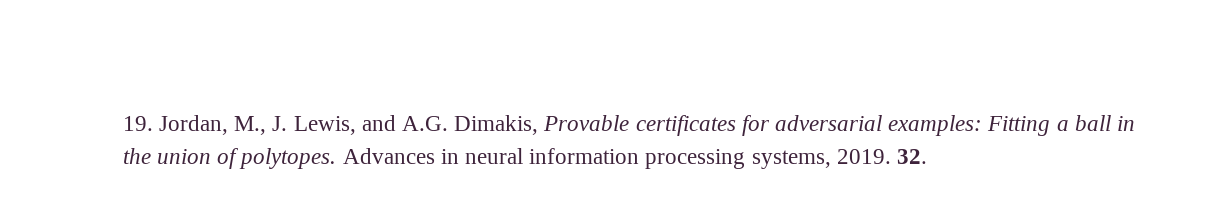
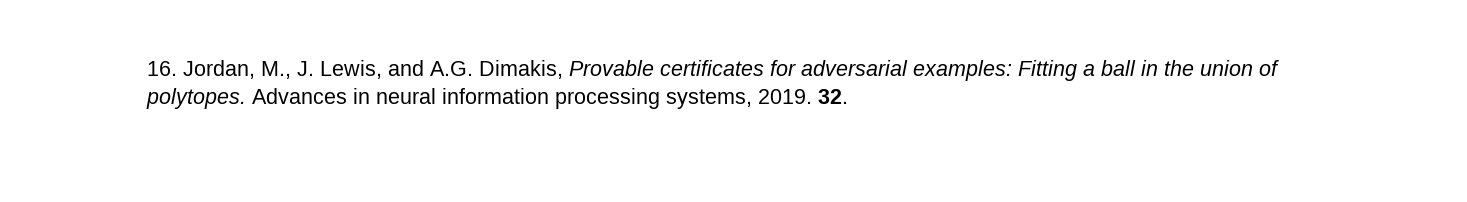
- 19. Jordan, M., J. Lewis, and A.G. Dimakis, Provable certificates for adversarial examples: Fitting a ball in the union of polytopes.
+ 16. Jordan, M., J. Lewis, and A.G. Dimakis, Provable certificates for adversarial examples: Fitting a ball in the union of polytopes.

